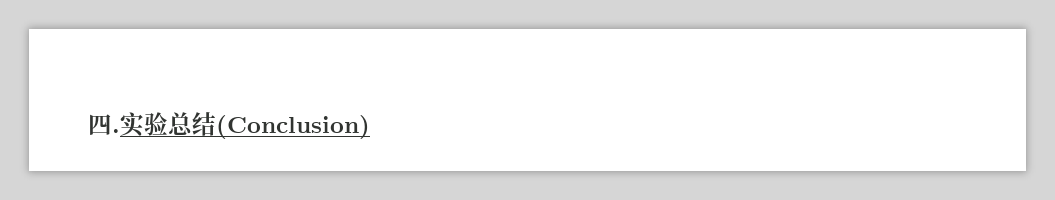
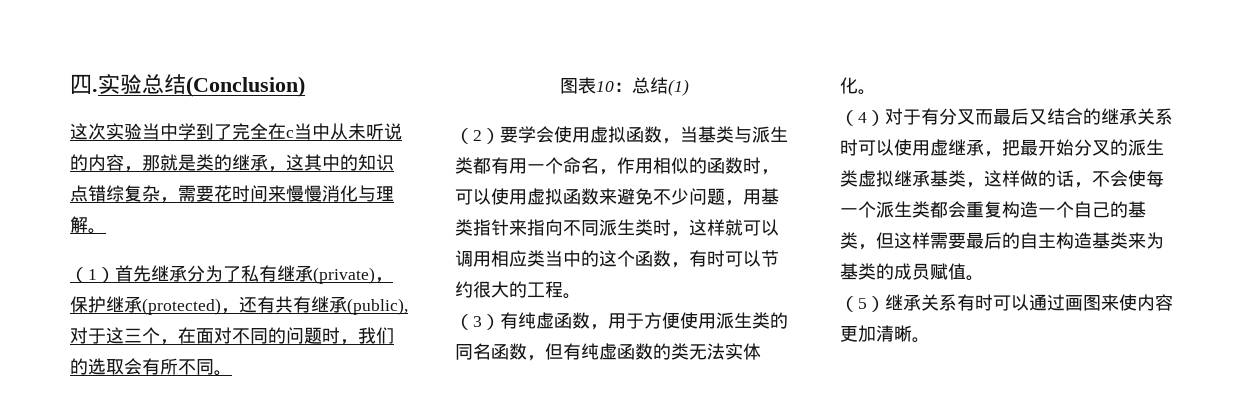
+ 这次实验当中学到了完全在c当中从未听说的内容，那就是类的继承，这其中的知识点错综复杂，需要花时间来慢慢消化与理解。
+ （1）首先继承分为了私有继承(private)，保护继承(protected)，还有共有继承(public),对于这三个，在面对不同的问题时，我们的选取会有所不同。
+ 图表10：总结(1)
+ （2）要学会使用虚拟函数，当基类与派生类都有用一个命名，作用相似的函数时，可以使用虚拟函数来避免不少问题，用基类指针来指向不同派生类时，这样就可以调用相应类当中的这个函数，有时可以节约很大的工程。
+ （3）有纯虚函数，用于方便使用派生类的同名函数，但有纯虚函数的类无法实体化。
+ （4）对于有分叉而最后又结合的继承关系时可以使用虚继承，把最开始分叉的派生类虚拟继承基类，这样做的话，不会使每一个派生类都会重复构造一个自己的基类，但这样需要最后的自主构造基类来为基类的成员赋值。
+ （5）继承关系有时可以通过画图来使内容更加清晰。

